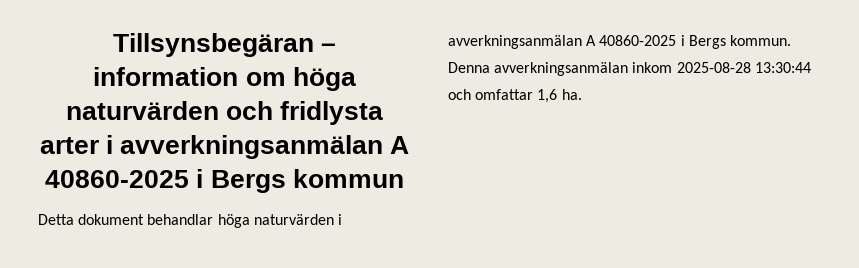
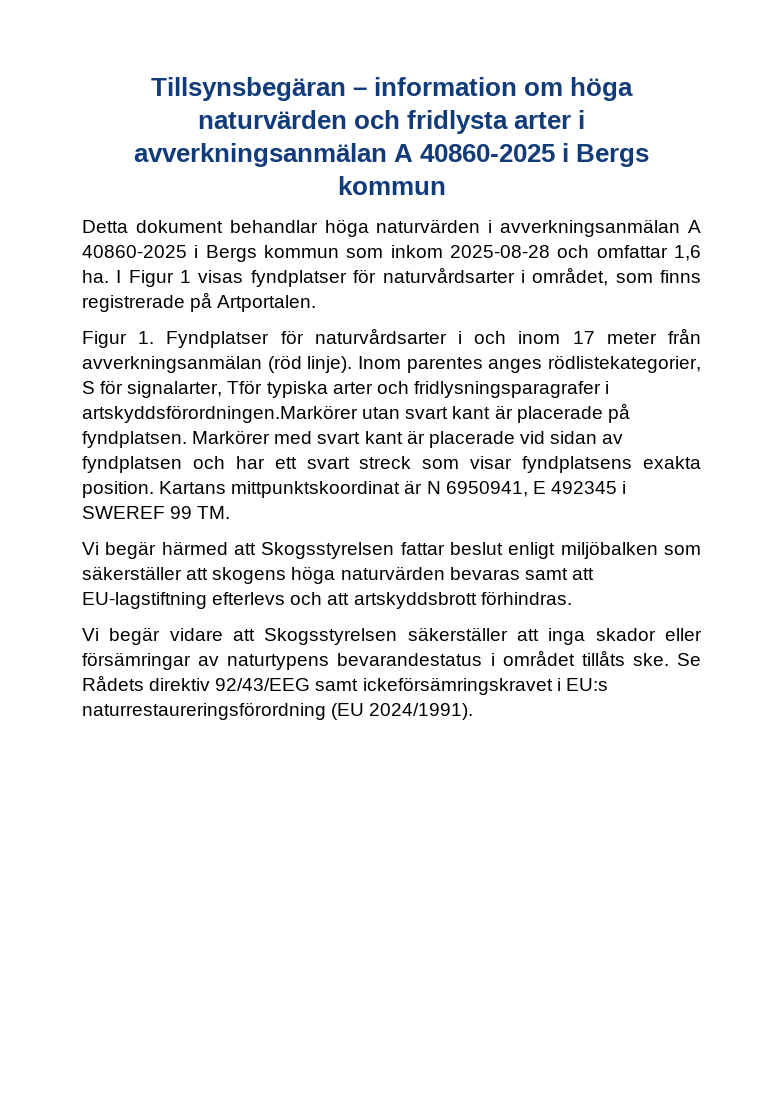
- Detta dokument behandlar höga naturvärden i avverkningsanmälan A 40860-2025 i Bergs kommun. Denna avverkningsanmälan inkom 2025-08-28 13:30:44 och omfattar 1,6 ha.
+ Detta dokument behandlar höga naturvärden i avverkningsanmälan A 40860-2025 i Bergs kommun som inkom 2025-08-28 och omfattar 1,6 ha.
+ I Figur 1 visas fyndplatser för naturvårdsarter i området, som finns registrerade på Artportalen.
+ Figur 1. Fyndplatser för naturvårdsarter i och inom 17 meter från avverkningsanmälan (röd linje). Inom parentes anges rödlistekategorier, S för signalarter, Tför typiska arter och fridlysningsparagrafer i artskyddsförordningen.Markörer utan svart kant är placerade på fyndplatsen. Markörer med svart kant är placerade vid sidan av fyndplatsen och har ett svart streck som visar fyndplatsens exakta position. Kartans mittpunktskoordinat är N 6950941, E 492345 i SWEREF 99 TM.
+ Vi begär härmed att Skogsstyrelsen fattar beslut enligt miljöbalken som säkerställer att skogens höga naturvärden bevaras samt att EU-lagstiftning efterlevs och att artskyddsbrott förhindras.
+ Vi begär vidare att Skogsstyrelsen säkerställer att inga skador eller försämringar av naturtypens bevarandestatus i området tillåts ske. Se Rådets direktiv 92/43/EEG samt ickeförsämringskravet i EU:s naturrestaureringsförordning (EU 2024/1991).

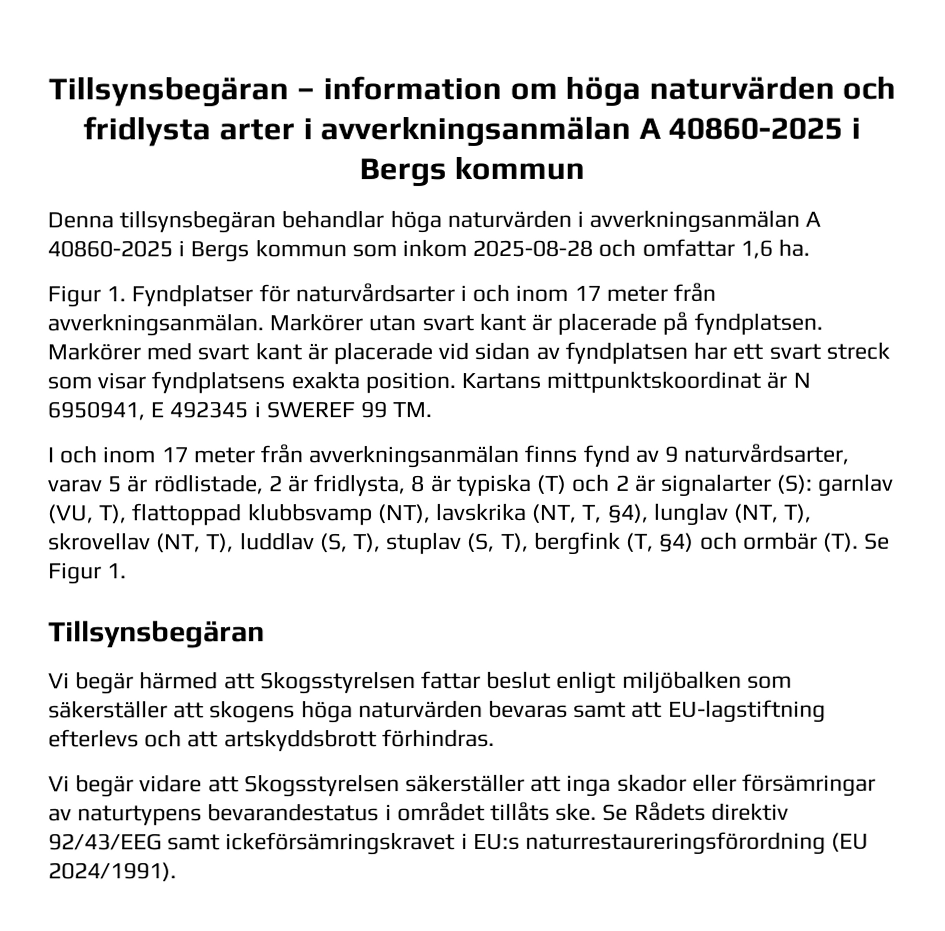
- Detta dokument behandlar höga naturvärden i avverkningsanmälan A 40860-2025 i Bergs kommun som inkom 2025-08-28 och omfattar 1,6 ha. I Figur 1 visas fyndplatser för naturvårdsarter i området, som finns registrerade på Artportalen.
+ Denna tillsynsbegäran behandlar höga naturvärden i avverkningsanmälan A 40860-2025 i Bergs kommun som inkom 2025-08-28 och omfattar 1,6 ha.
- Figur 1. Fyndplatser för naturvårdsarter i och inom 17 meter från avverkningsanmälan (röd linje). Inom parentes anges rödlistekategorier, S för signalarter, Tför typiska arter och fridlysningsparagrafer i artskyddsförordningen.Markörer utan svart kant är placerade på fyndplatsen.
+ Figur 1. Fyndplatser för naturvårdsarter i och inom 17 meter från avverkningsanmälan. Markörer utan svart kant är placerade på fyndplatsen.
- Markörer med svart kant är placerade vid sidan av fyndplatsen och har ett svart streck som visar fyndplatsens exakta position.
+ Markörer med svart kant är placerade vid sidan av fyndplatsen har ett svart streck som visar fyndplatsens exakta position.
+ I och inom 17 meter från avverkningsanmälan finns fynd av 9 naturvårdsarter, varav 5 är rödlistade, 2 är fridlysta, 8 är typiska (T) och 2 är signalarter (S): garnlav (VU, T), flattoppad klubbsvamp (NT), lavskrika (NT, T, §4), lunglav (NT, T), skrovellav (NT, T), luddlav (S, T), stuplav (S, T), bergfink (T, §4) och ormbär (T). Se Figur 1.
+ Tillsynsbegäran

